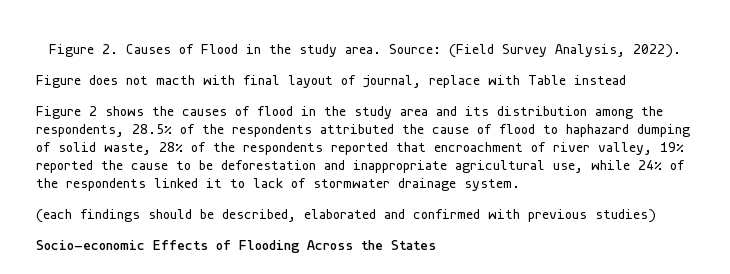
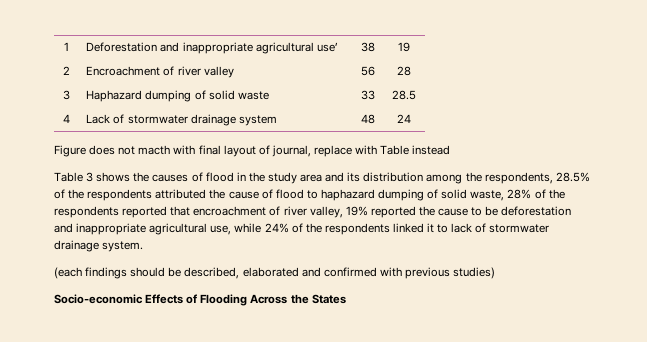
- Figure 2. Causes of Flood in the study area. Source: (Field Survey Analysis, 2022).
+ 1 | Deforestation and inappropriate agricultural use’ | 38 | 19
+ 2 | Encroachment of river valley | 56 | 28
+ 3 | Haphazard dumping of solid waste | 33 | 28.5
+ 4 | Lack of stormwater drainage system | 48 | 24
- Figure 2 shows the causes of flood in the study area and its distribution among the respondents, 28.5% of the respondents attributed the cause of flood to haphazard dumping of solid waste, 28% of the respondents reported that encroachment of river valley, 19% reported the cause to be deforestation and inappropriate agricultural use, while 24% of the respondents linked it to lack of stormwater drainage system.
+ Table 3 shows the causes of flood in the study area and its distribution among the respondents, 28.5% of the respondents attributed the cause of flood to haphazard dumping of solid waste, 28% of the respondents reported that encroachment of river valley, 19% reported the cause to be deforestation and inappropriate agricultural use, while 24% of the respondents linked it to lack of stormwater drainage system.

